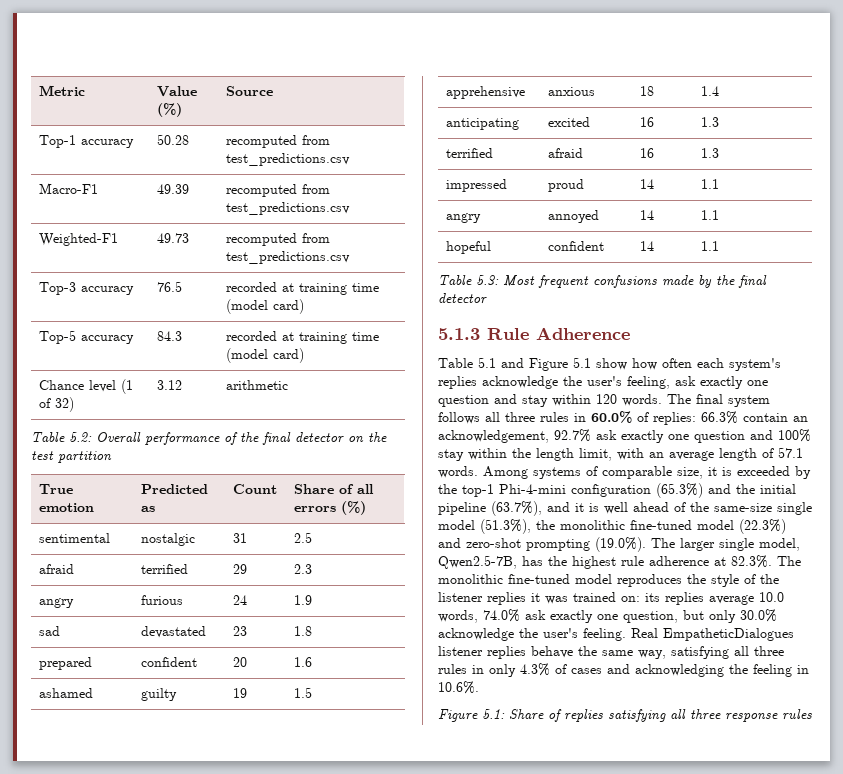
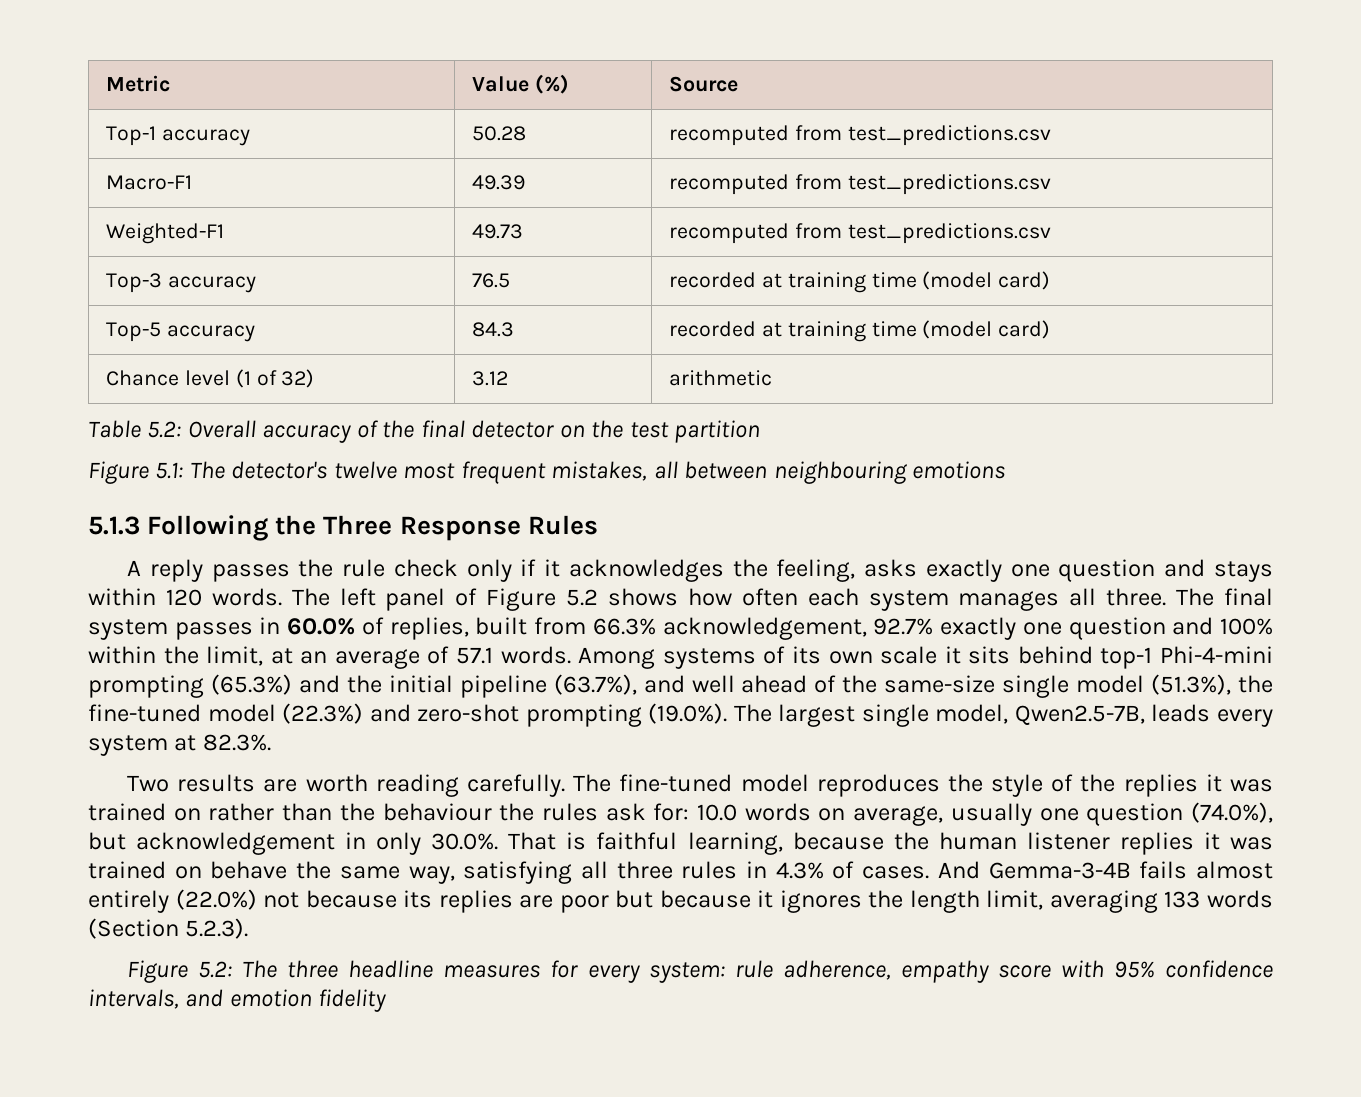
- Table 5.2: Overall performance of the final detector on the test partition
+ Table 5.2: Overall accuracy of the final detector on the test partition
- True emotion | Predicted as | Count | Share of all errors (%)
- sentimental | nostalgic | 31 | 2.5
- afraid | terrified | 29 | 2.3
- angry | furious | 24 | 1.9
- sad | devastated | 23 | 1.8
- prepared | confident | 20 | 1.6
- ashamed | guilty | 19 | 1.5
- apprehensive | anxious | 18 | 1.4
- anticipating | excited | 16 | 1.3
- terrified | afraid | 16 | 1.3
- impressed | proud | 14 | 1.1
- angry | annoyed | 14 | 1.1
- hopeful | confident | 14 | 1.1
- Table 5.3: Most frequent confusions made by the final detector
- 5.1.3 Rule Adherence
- Table 5.1 and Figure 5.1 show how often each system's replies acknowledge the user's feeling, ask exactly one question and stay within 120 words.
+ Figure 5.1: The detector's twelve most frequent mistakes, all between neighbouring emotions
+ 5.1.3 Following the Three Response Rules
+ A reply passes the rule check only if it acknowledges the feeling, asks exactly one question and stays within 120 words.
- The final system follows all three rules in 60.0% of replies: 66.3% contain an acknowledgement, 92.7% ask exactly one question and 100% stay within the length limit, with an average length of 57.1 words.
+ The left panel of Figure 5.2 shows how often each system manages all three. The final system passes in 60.0% of replies, built from 66.3% acknowledgement, 92.7% exactly one question and 100% within the limit, at an average of 57.1 words.
- Among systems of comparable size, it is exceeded by the top-1 Phi-4-mini configuration (65.3%) and the initial pipeline (63.7%), and it is well ahead of the same-size single model (51.3%), the monolithic fine-tuned model (22.3%) and zero-shot prompting (19.0%). The larger single model, Qwen2.5-7B, has the highest rule adherence at 82.3%. The monolithic fine-tuned model reproduces the style of the listener replies it was trained on: its replies average 10.0 words, 74.0% ask exactly one question, but only 30.0% acknowledge the user's feeling. Real EmpatheticDialogues listener replies behave the same way, satisfying all three rules in only 4.3% of cases and acknowledging the feeling in 10.6%.
- Figure 5.1: Share of replies satisfying all three response rules
+ Among systems of its own scale it sits behind top-1 Phi-4-mini prompting (65.3%) and the initial pipeline (63.7%), and well ahead of the same-size single model (51.3%), the fine-tuned model (22.3%) and zero-shot prompting (19.0%). The largest single model, Qwen2.5-7B, leads every system at 82.3%.
+ Two results are worth reading carefully. The fine-tuned model reproduces the style of the replies it was trained on rather than the behaviour the rules ask for: 10.0 words on average, usually one question (74.0%), but acknowledgement in only 30.0%. That is faithful learning, because the human listener replies it was trained on behave the same way, satisfying all three rules in 4.3% of cases. And Gemma-3-4B fails almost entirely (22.0%) not because its replies are poor but because it ignores the length limit, averaging 133 words (Section 5.2.3).
+ Figure 5.2: The three headline measures for every system: rule adherence, empathy score with 95% confidence intervals, and emotion fidelity

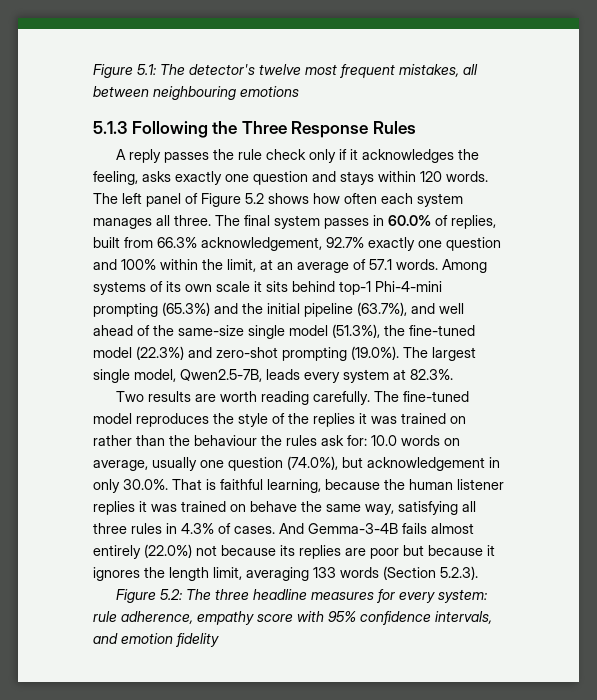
- Metric | Value (%) | Source
- Top-1 accuracy | 50.28 | recomputed from test_predictions.csv
- Macro-F1 | 49.39 | recomputed from test_predictions.csv
- Weighted-F1 | 49.73 | recomputed from test_predictions.csv
- Top-3 accuracy | 76.5 | recorded at training time (model card)
- Top-5 accuracy | 84.3 | recorded at training time (model card)
- Chance level (1 of 32) | 3.12 | arithmetic
- Table 5.2: Overall accuracy of the final detector on the test partition

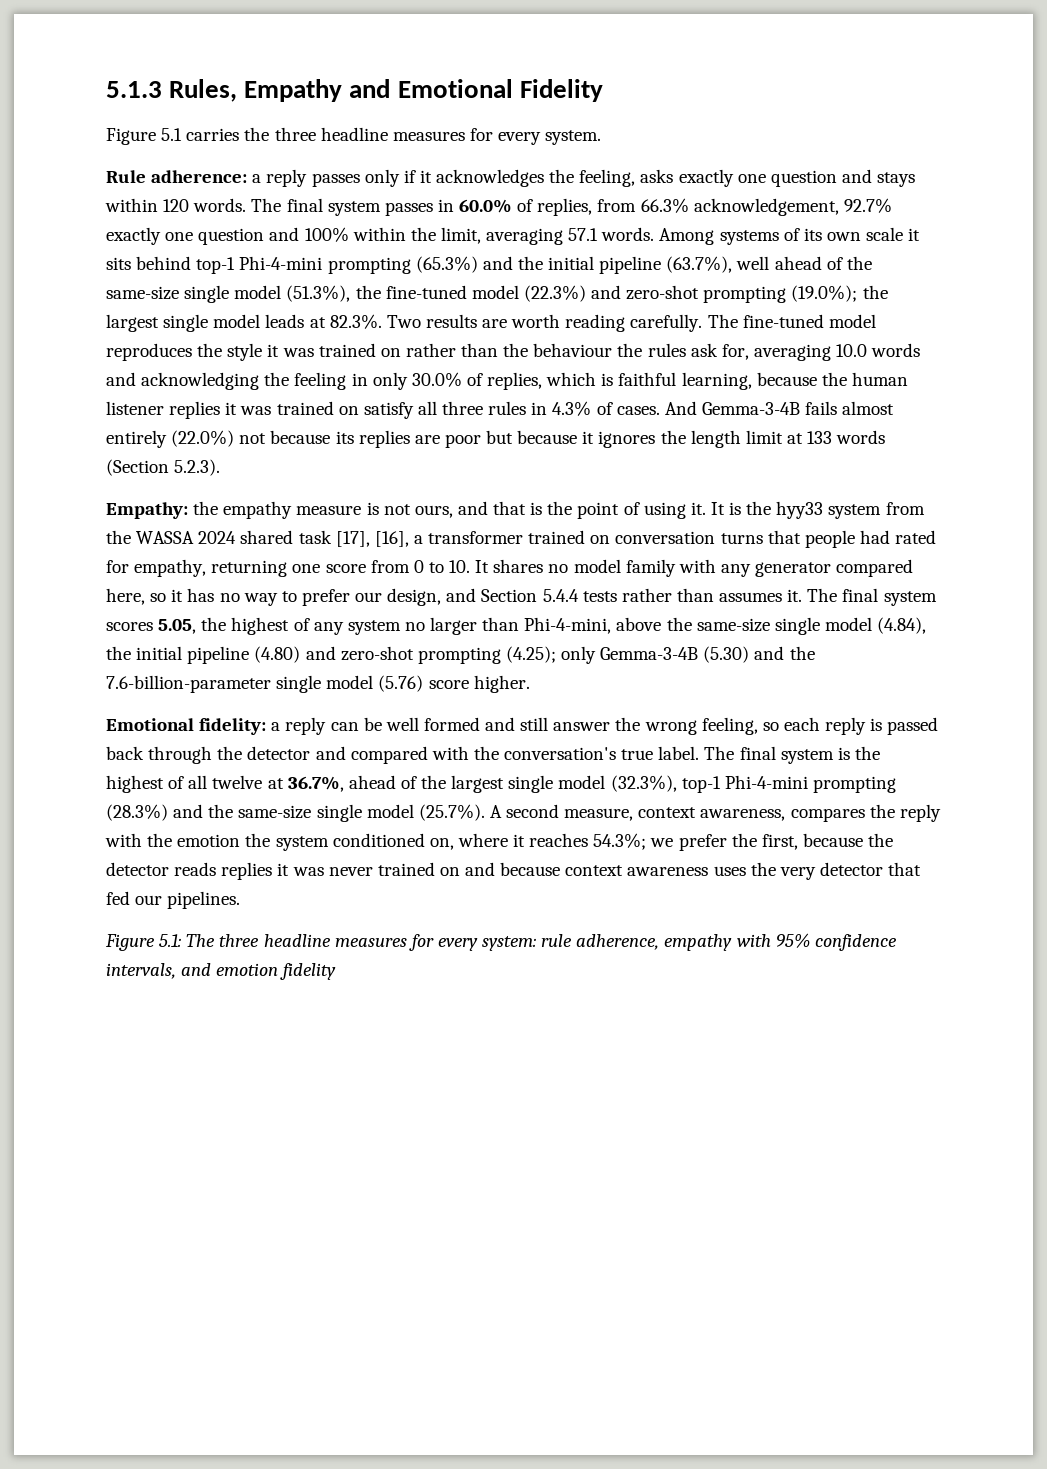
- Figure 5.1: The detector's twelve most frequent mistakes, all between neighbouring emotions
- 5.1.3 Following the Three Response Rules
- A reply passes the rule check only if it acknowledges the feeling, asks exactly one question and stays within 120 words.
+ 5.1.3 Rules, Empathy and Emotional Fidelity
+ Figure 5.1 carries the three headline measures for every system.
+ Rule adherence: a reply passes only if it acknowledges the feeling, asks exactly one question and stays within 120 words.
- The left panel of Figure 5.2 shows how often each system manages all three. The final system passes in 60.0% of replies, built from 66.3% acknowledgement, 92.7% exactly one question and 100% within the limit, at an average of 57.1 words.
+ The final system passes in 60.0% of replies, from 66.3% acknowledgement, 92.7% exactly one question and 100% within the limit, averaging 57.1 words.
- Among systems of its own scale it sits behind top-1 Phi-4-mini prompting (65.3%) and the initial pipeline (63.7%), and well ahead of the same-size single model (51.3%), the fine-tuned model (22.3%) and zero-shot prompting (19.0%). The largest single model, Qwen2.5-7B, leads every system at 82.3%.
- Two results are worth reading carefully.
+ Among systems of its own scale it sits behind top-1 Phi-4-mini prompting (65.3%) and the initial pipeline (63.7%), well ahead of the same-size single model (51.3%), the fine-tuned model (22.3%) and zero-shot prompting (19.0%); the largest single model leads at 82.3%. Two results are worth reading carefully.
- The fine-tuned model reproduces the style of the replies it was trained on rather than the behaviour the rules ask for: 10.0 words on average, usually one question (74.0%), but acknowledgement in only 30.0%. That is faithful learning, because the human listener replies it was trained on behave the same way, satisfying all three rules in 4.3% of cases.
+ The fine-tuned model reproduces the style it was trained on rather than the behaviour the rules ask for, averaging 10.0 words and acknowledging the feeling in only 30.0% of replies, which is faithful learning, because the human listener replies it was trained on satisfy all three rules in 4.3% of cases.
- And Gemma-3-4B fails almost entirely (22.0%) not because its replies are poor but because it ignores the length limit, averaging 133 words (Section 5.2.3).
+ And Gemma-3-4B fails almost entirely (22.0%) not because its replies are poor but because it ignores the length limit at 133 words (Section 5.2.3).
- Figure 5.2: The three headline measures for every system: rule adherence, empathy score with 95% confidence intervals, and emotion fidelity
+ Empathy: the empathy measure is not ours, and that is the point of using it. It is the hyy33 system from the WASSA 2024 shared task [17], [16], a transformer trained on conversation turns that people had rated for empathy, returning one score from 0 to 10. It shares no model family with any generator compared here, so it has no way to prefer our design, and Section 5.4.4 tests rather than assumes it. The final system scores 5.05, the highest of any system no larger than Phi-4-mini, above the same-size single model (4.84), the initial pipeline (4.80) and zero-shot prompting (4.25); only Gemma-3-4B (5.30) and the 7.6-billion-parameter single model (5.76) score higher.
+ Emotional fidelity: a reply can be well formed and still answer the wrong feeling, so each reply is passed back through the detector and compared with the conversation's true label. The final system is the highest of all twelve at 36.7%, ahead of the largest single model (32.3%), top-1 Phi-4-mini prompting (28.3%) and the same-size single model (25.7%). A second measure, context awareness, compares the reply with the emotion the system conditioned on, where it reaches 54.3%; we prefer the first, because the detector reads replies it was never trained on and because context awareness uses the very detector that fed our pipelines.
+ Figure 5.1: The three headline measures for every system: rule adherence, empathy with 95% confidence intervals, and emotion fidelity

